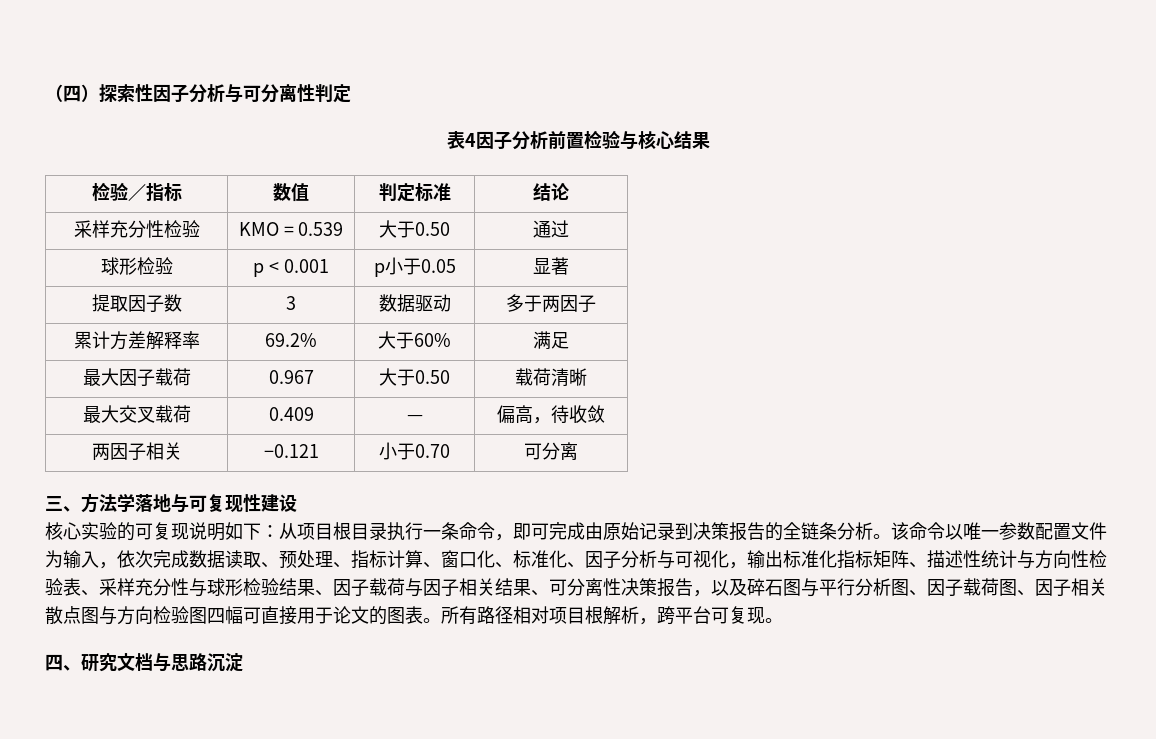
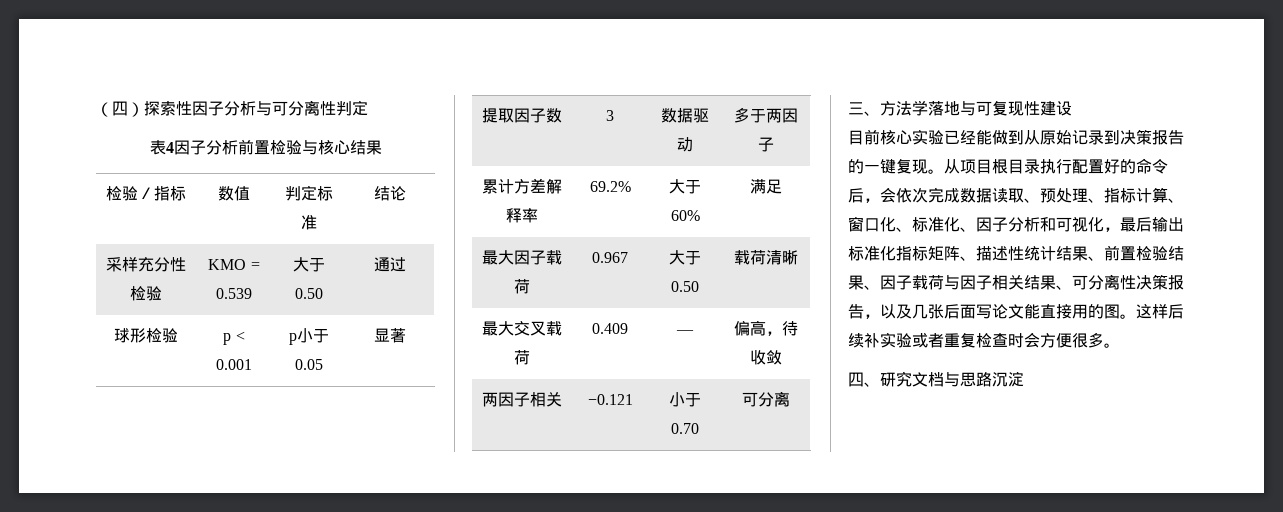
- 核心实验的可复现说明如下：从项目根目录执行一条命令，即可完成由原始记录到决策报告的全链条分析。该命令以唯一参数配置文件为输入，依次完成数据读取、预处理、指标计算、窗口化、标准化、因子分析与可视化，输出标准化指标矩阵、描述性统计与方向性检验表、采样充分性与球形检验结果、因子载荷与因子相关结果、可分离性决策报告，以及碎石图与平行分析图、因子载荷图、因子相关散点图与方向检验图四幅可直接用于论文的图表。所有路径相对项目根解析，跨平台可复现。
+ 目前核心实验已经能做到从原始记录到决策报告的一键复现。从项目根目录执行配置好的命令后，会依次完成数据读取、预处理、指标计算、窗口化、标准化、因子分析和可视化，最后输出标准化指标矩阵、描述性统计结果、前置检验结果、因子载荷与因子相关结果、可分离性决策报告，以及几张后面写论文能直接用的图。这样后续补实验或者重复检查时会方便很多。

